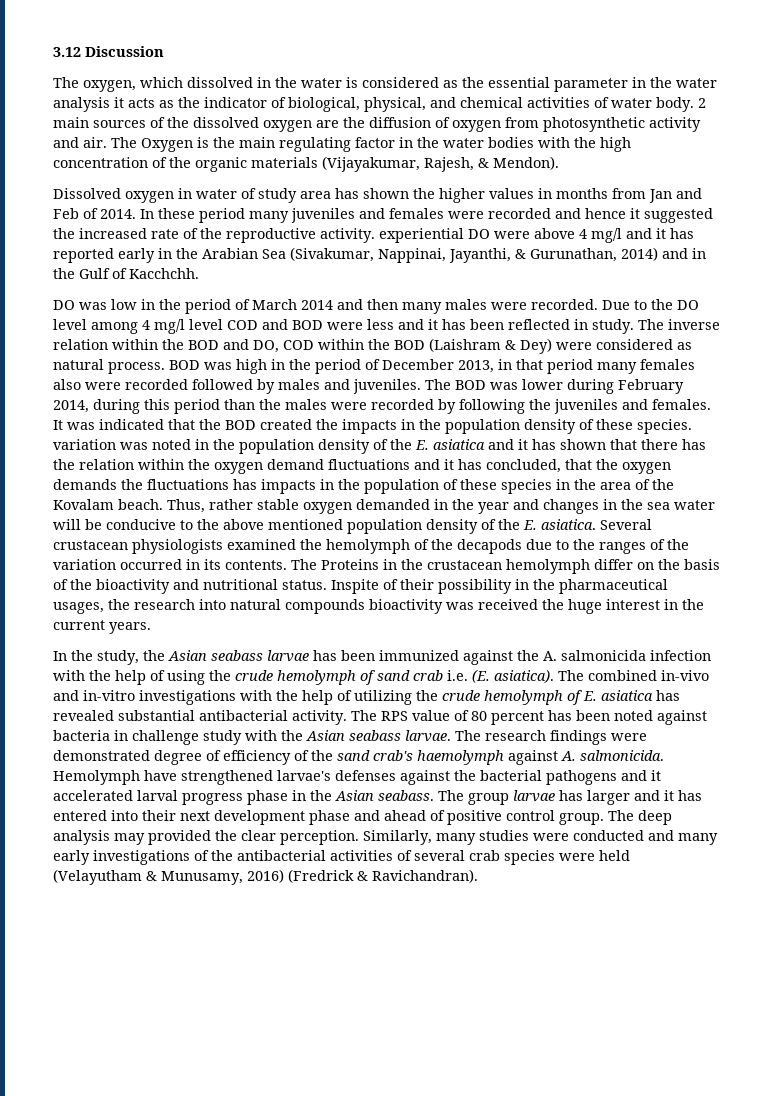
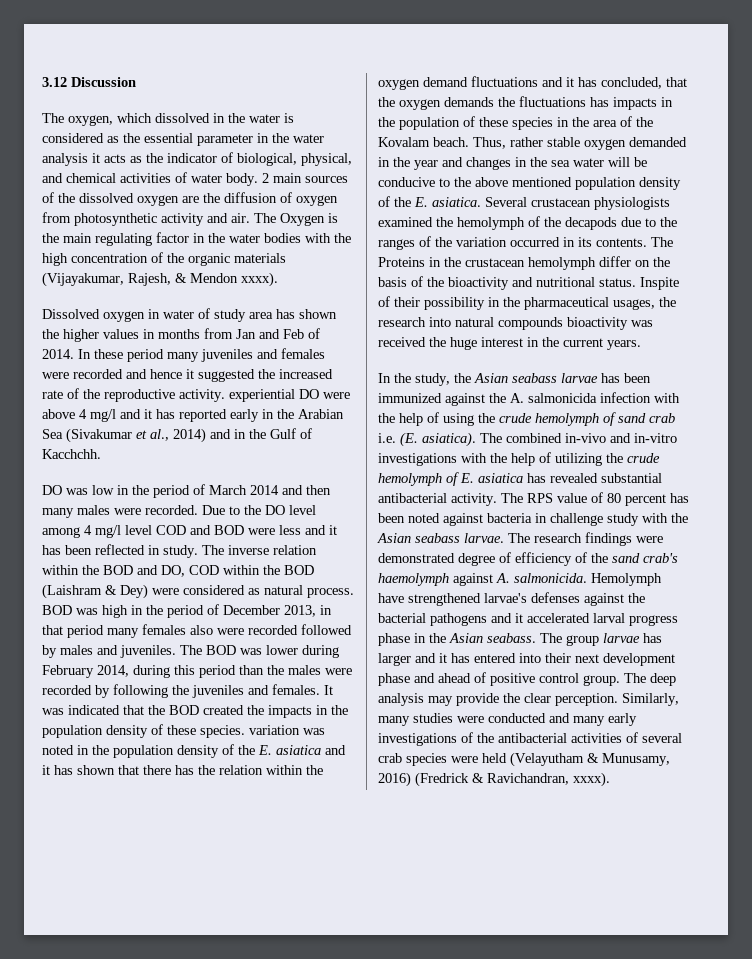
- The Oxygen is the main regulating factor in the water bodies with the high concentration of the organic materials (Vijayakumar, Rajesh, & Mendon).
+ The Oxygen is the main regulating factor in the water bodies with the high concentration of the organic materials (Vijayakumar, Rajesh, & Mendon xxxx).
- In these period many juveniles and females were recorded and hence it suggested the increased rate of the reproductive activity. experiential DO were above 4 mg/l and it has reported early in the Arabian Sea (Sivakumar, Nappinai, Jayanthi, & Gurunathan, 2014) and in the Gulf of Kacchchh.
+ In these period many juveniles and females were recorded and hence it suggested the increased rate of the reproductive activity. experiential DO were above 4 mg/l and it has reported early in the Arabian Sea (Sivakumar et al., 2014) and in the Gulf of Kacchchh.
- The deep analysis may provided the clear perception.
+ The deep analysis may provide the clear perception.
- Similarly, many studies were conducted and many early investigations of the antibacterial activities of several crab species were held (Velayutham & Munusamy, 2016) (Fredrick & Ravichandran).
+ Similarly, many studies were conducted and many early investigations of the antibacterial activities of several crab species were held (Velayutham & Munusamy, 2016) (Fredrick & Ravichandran, xxxx).

